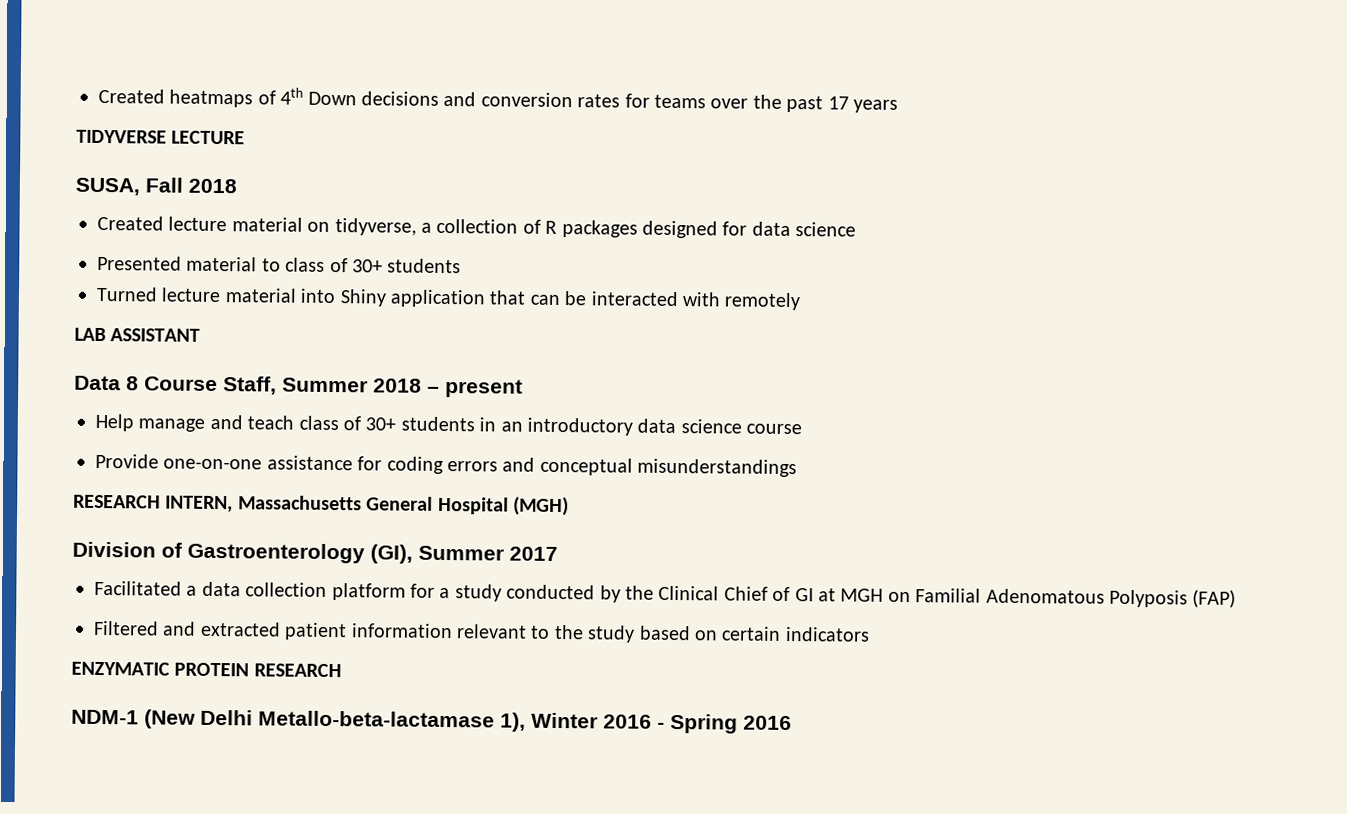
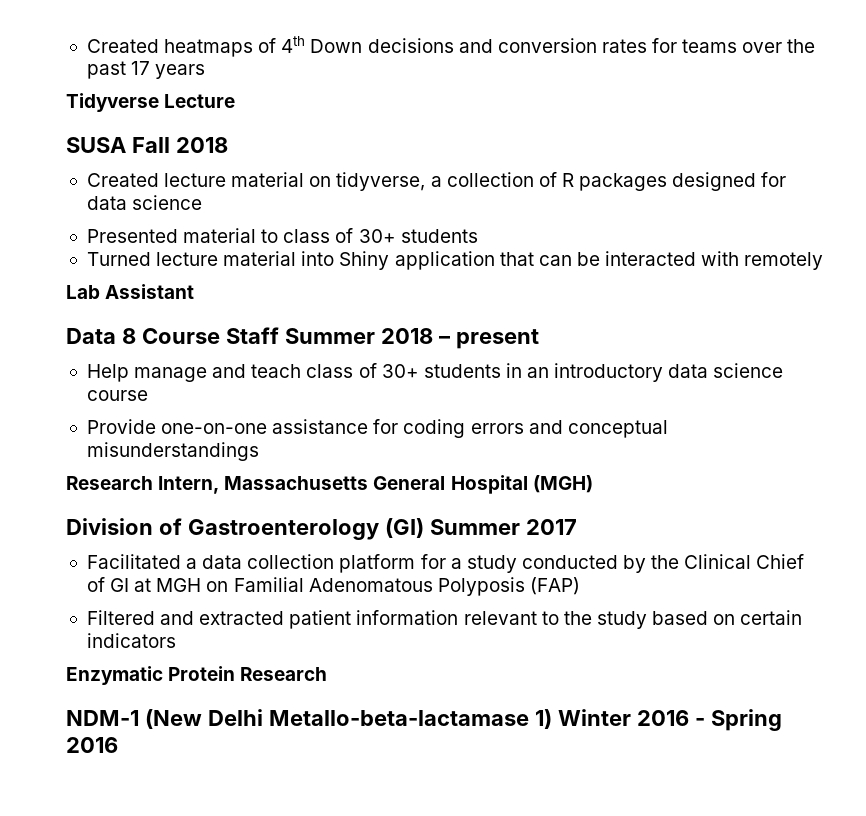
- TIDYVERSE LECTURE
- SUSA, Fall 2018
+ Tidyverse Lecture
+ SUSA Fall 2018
- LAB ASSISTANT
+ Lab Assistant
- Data 8 Course Staff, Summer 2018 – present
+ Data 8 Course Staff Summer 2018 – present
- RESEARCH INTERN, Massachusetts General Hospital (MGH)
+ Research Intern, Massachusetts General Hospital (MGH)
- Division of Gastroenterology (GI), Summer 2017
+ Division of Gastroenterology (GI) Summer 2017
- ENZYMATIC PROTEIN RESEARCH
+ Enzymatic Protein Research
- NDM-1 (New Delhi Metallo-beta-lactamase 1), Winter 2016 - Spring 2016
+ NDM-1 (New Delhi Metallo-beta-lactamase 1) Winter 2016 - Spring 2016

